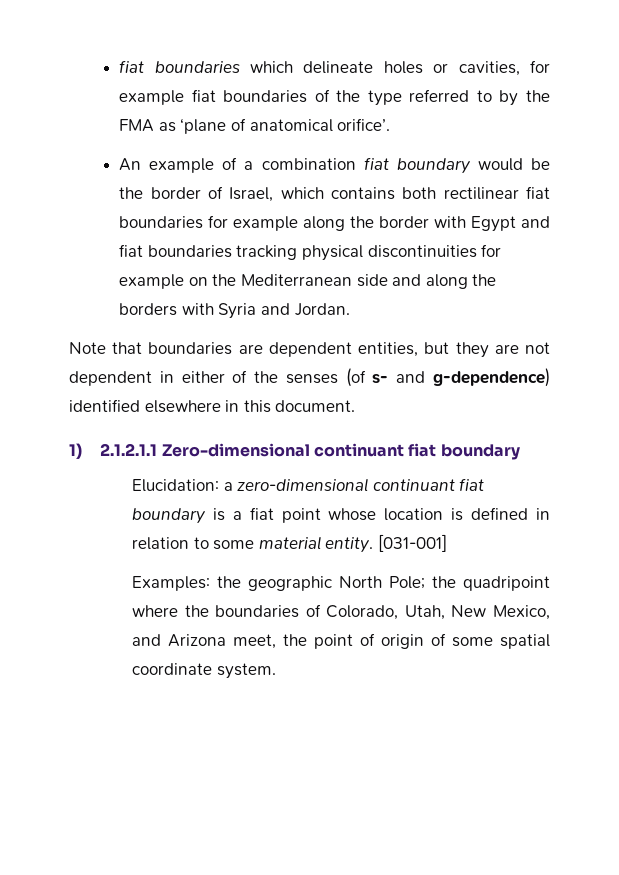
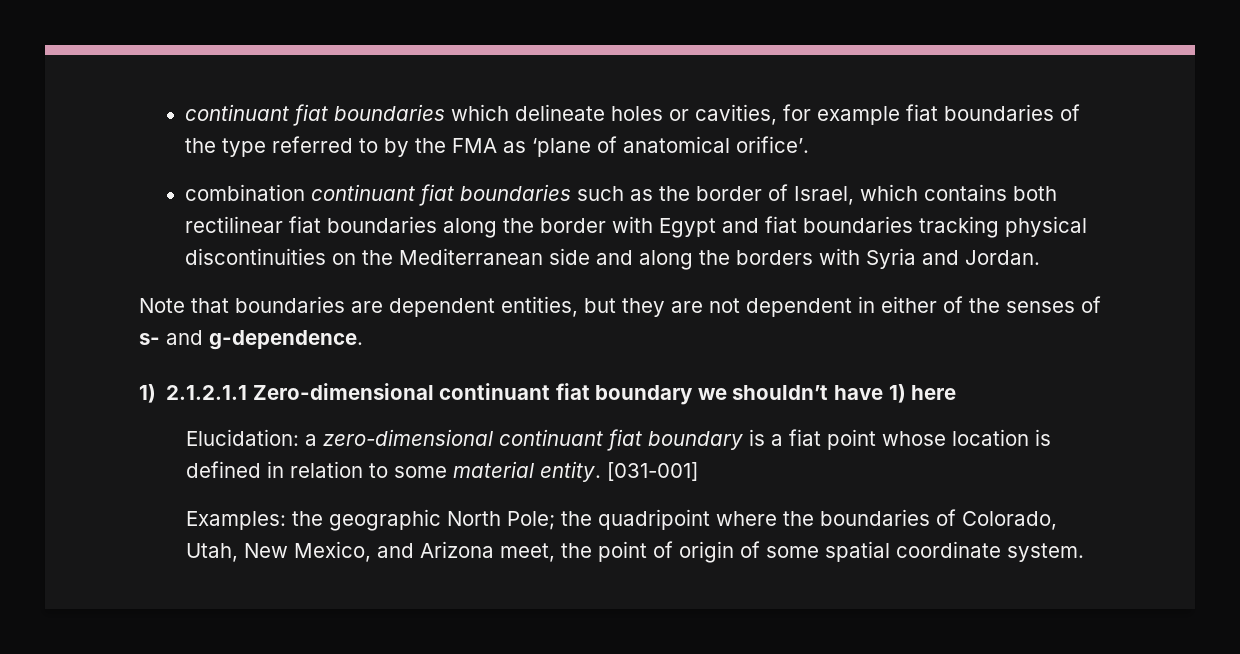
- fiat boundaries which delineate holes or cavities, for example fiat boundaries of the type referred to by the FMA as ‘plane of anatomical orifice’.
+ continuant fiat boundaries which delineate holes or cavities, for example fiat boundaries of the type referred to by the FMA as ‘plane of anatomical orifice’.
- An example of a combination fiat boundary would be the border of Israel, which contains both rectilinear fiat boundaries for example along the border with Egypt and fiat boundaries tracking physical discontinuities for example on the Mediterranean side and along the borders with Syria and Jordan.
+ combination continuant fiat boundaries such as the border of Israel, which contains both rectilinear fiat boundaries along the border with Egypt and fiat boundaries tracking physical discontinuities on the Mediterranean side and along the borders with Syria and Jordan.
- Note that boundaries are dependent entities, but they are not dependent in either of the senses (of s- and g-dependence) identified elsewhere in this document.
+ Note that boundaries are dependent entities, but they are not dependent in either of the senses of s- and g-dependence.
- 1) 2.1.2.1.1 Zero-dimensional continuant fiat boundary
+ 1) 2.1.2.1.1 Zero-dimensional continuant fiat boundary we shouldn’t have 1) here

